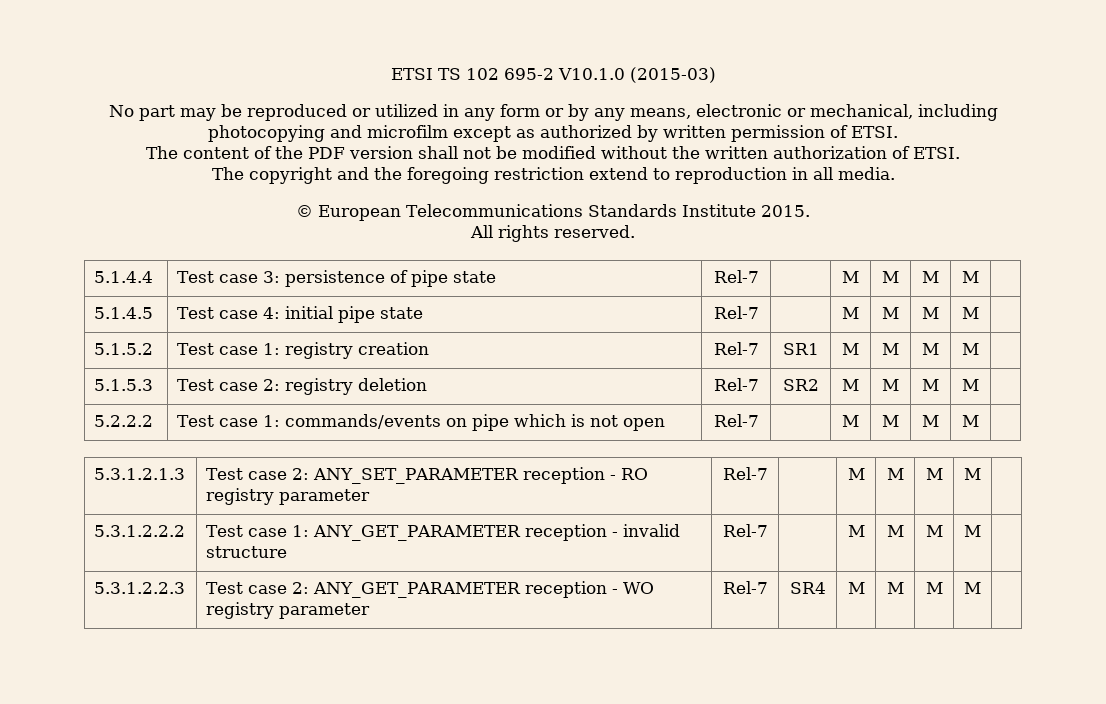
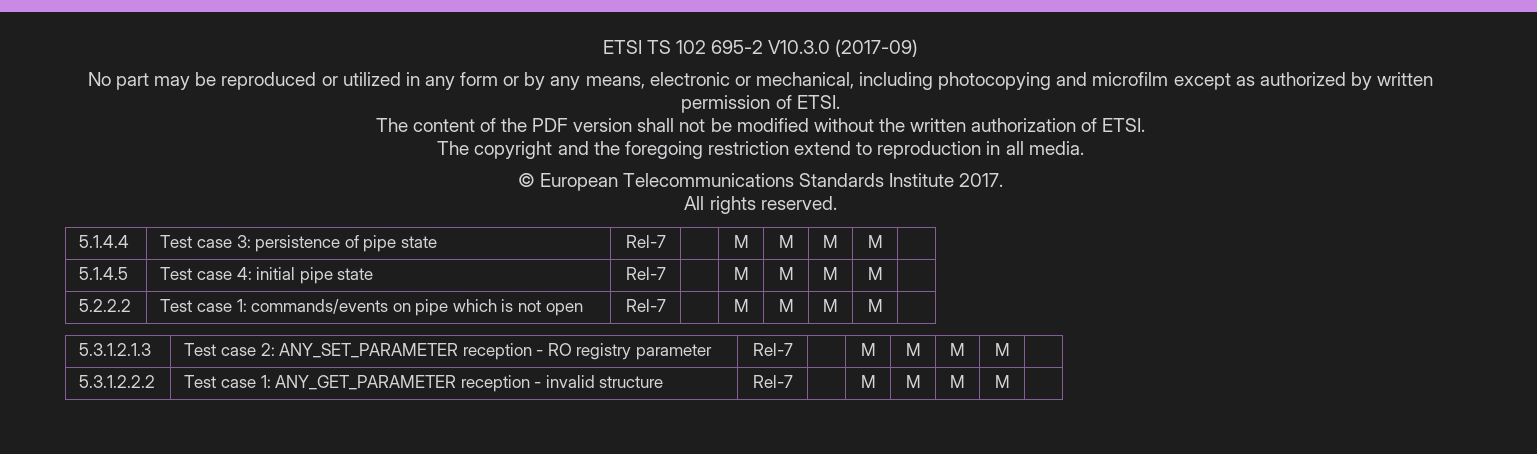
- ETSI TS 102 695-2 V10.1.0 (2015-03)
+ ETSI TS 102 695-2 V10.3.0 (2017-09)
- © European Telecommunications Standards Institute 2015.
+ © European Telecommunications Standards Institute 2017.
- 5.1.5.2 | Test case 1: registry creation | Rel-7 | SR1 | M | M | M | M |
- 5.1.5.3 | Test case 2: registry deletion | Rel-7 | SR2 | M | M | M | M |
- 5.3.1.2.2.3 | Test case 2: ANY_GET_PARAMETER reception - WO registry parameter | Rel-7 | SR4 | M | M | M | M |

